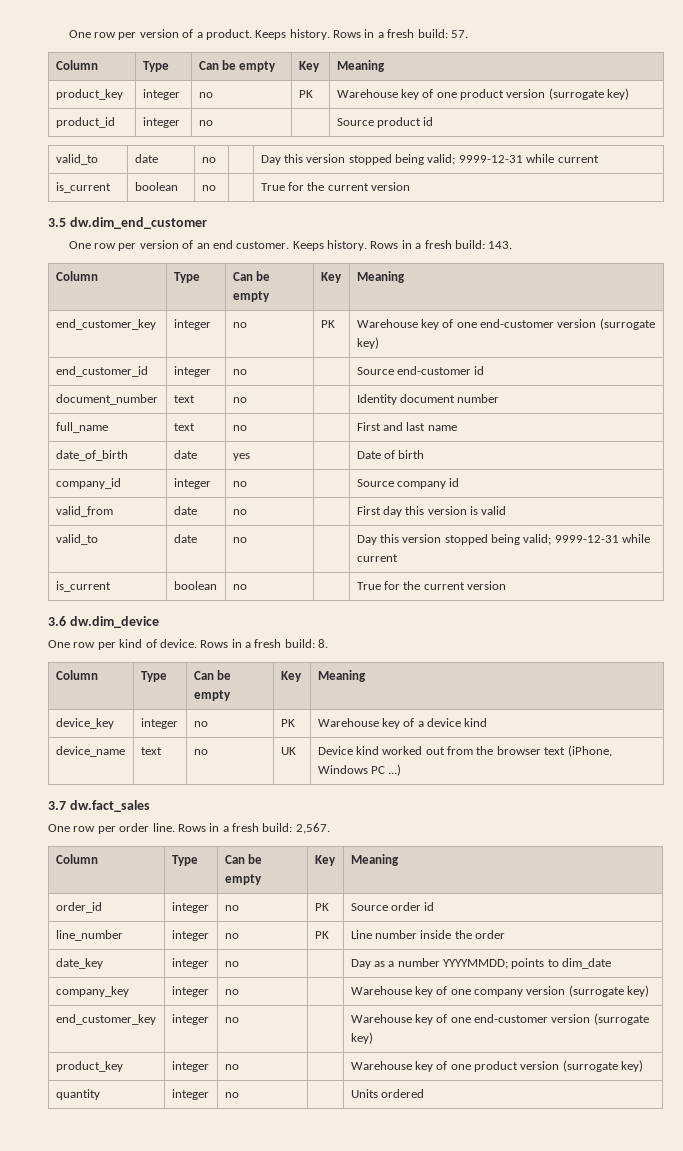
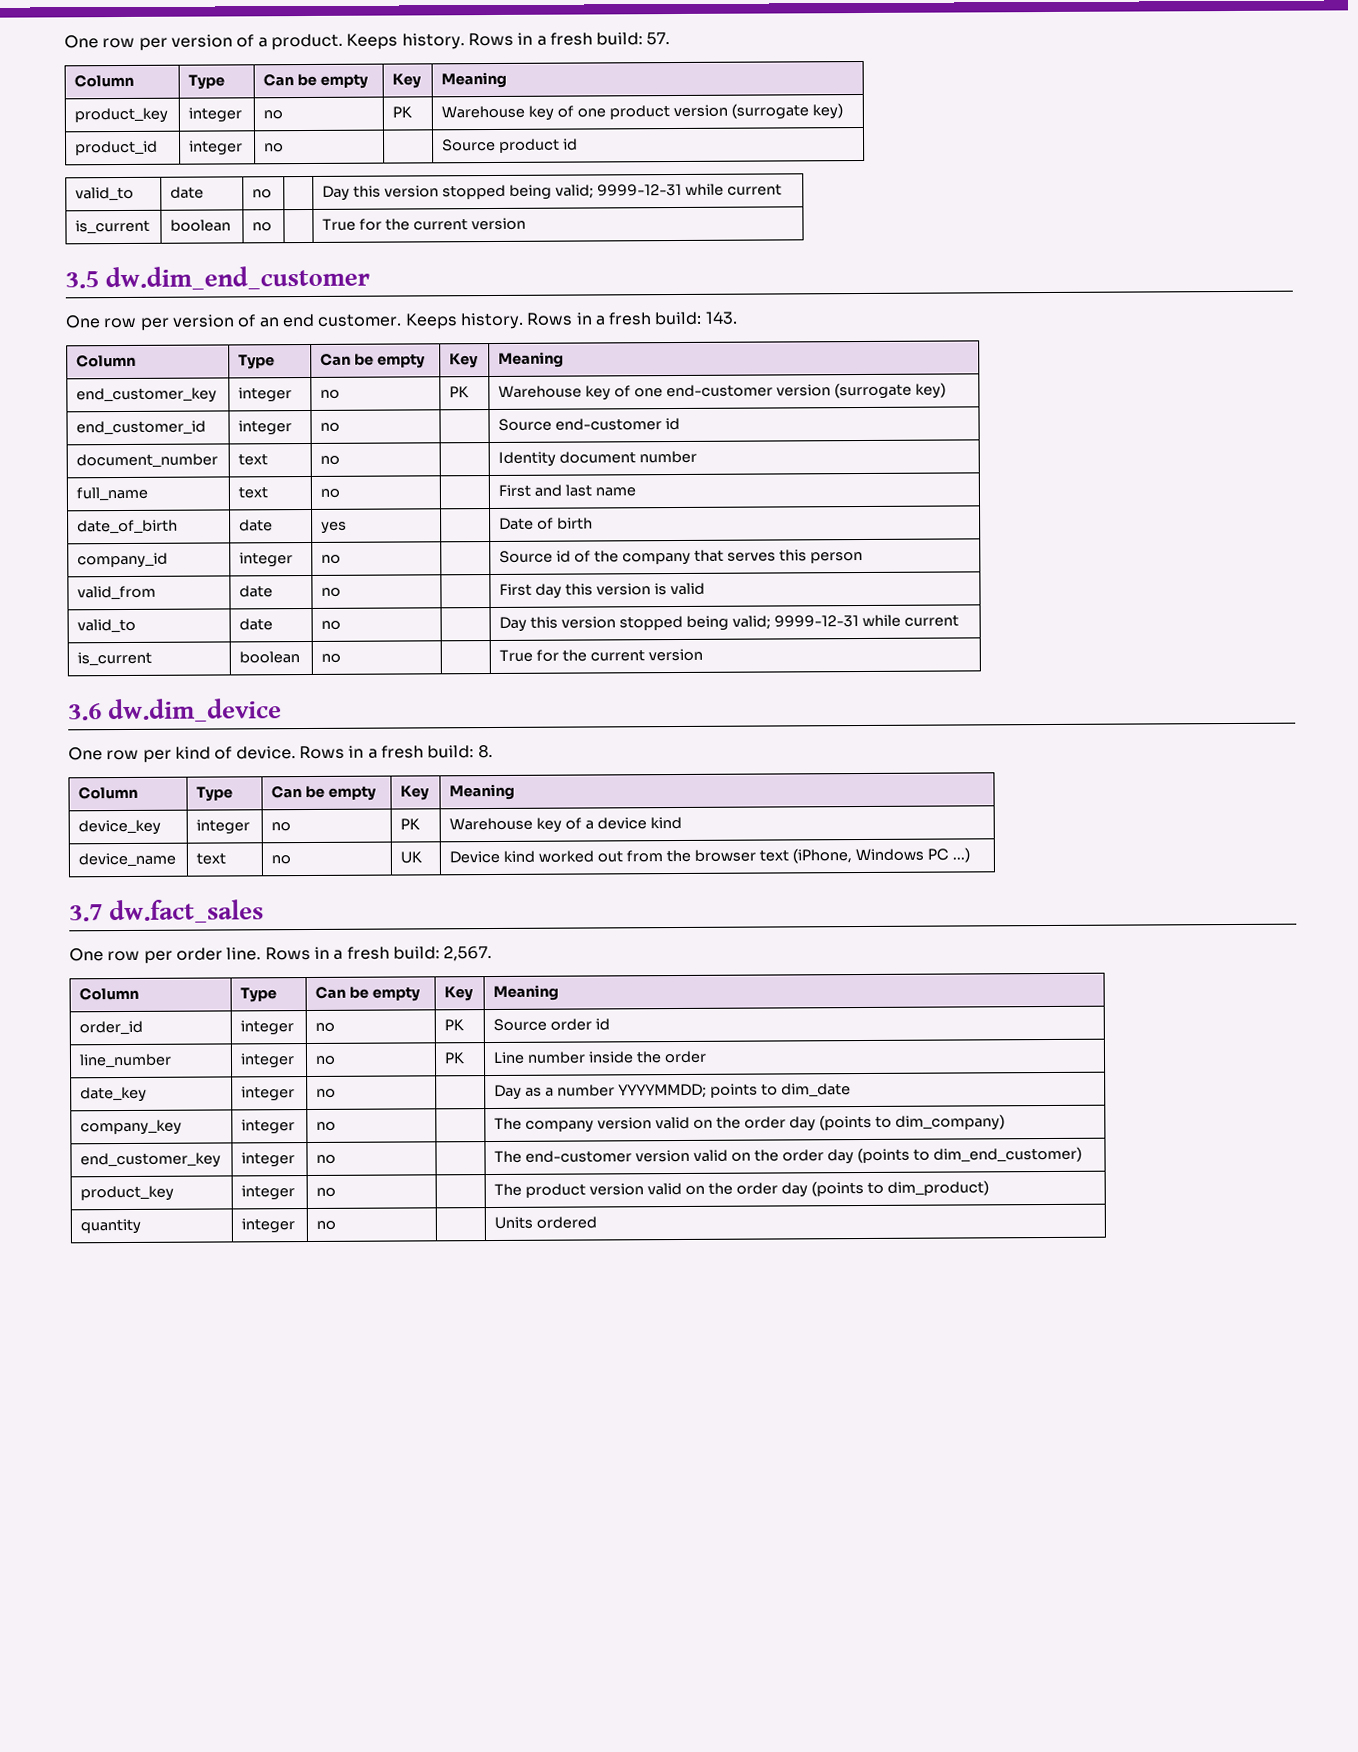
- company_id | integer | no | | Source company id
+ company_id | integer | no | | Source id of the company that serves this person
- company_key | integer | no | | Warehouse key of one company version (surrogate key)
- end_customer_key | integer | no | | Warehouse key of one end-customer version (surrogate key)
- product_key | integer | no | | Warehouse key of one product version (surrogate key)
+ company_key | integer | no | | The company version valid on the order day (points to dim_company)
+ end_customer_key | integer | no | | The end-customer version valid on the order day (points to dim_end_customer)
+ product_key | integer | no | | The product version valid on the order day (points to dim_product)

